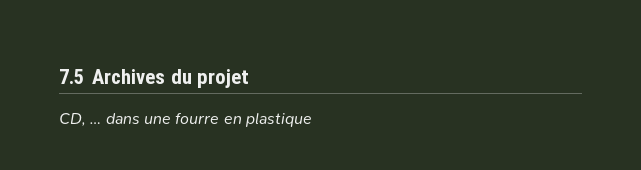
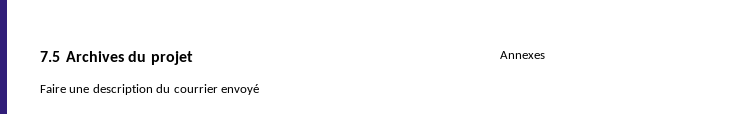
- CD, … dans une fourre en plastique
+ Faire une description du courrier envoyé
+ Annexes

